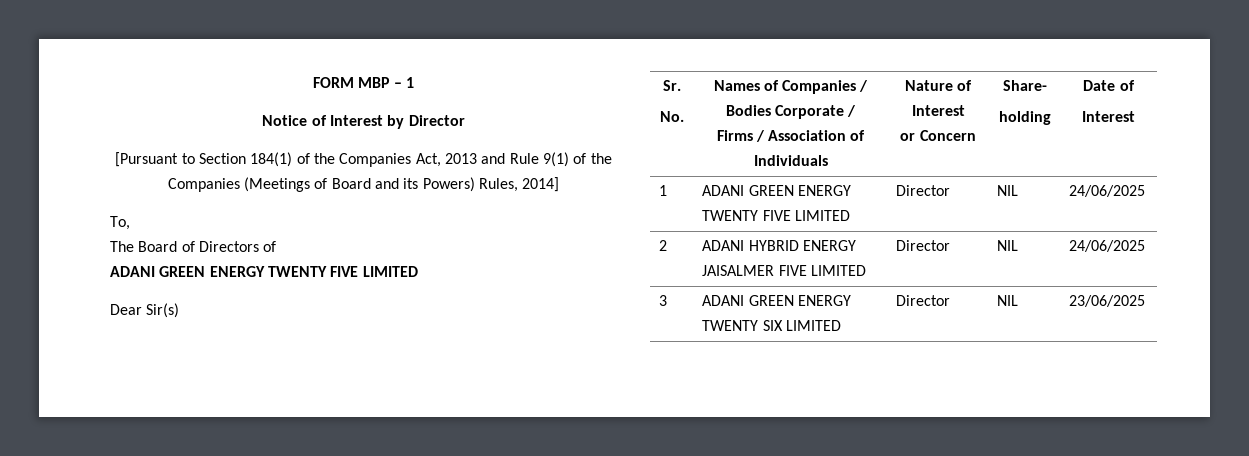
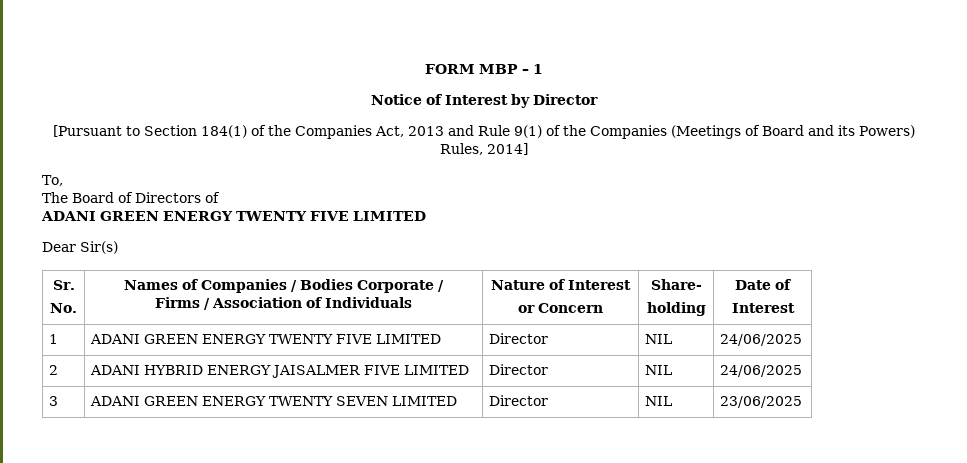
- 3 | ADANI GREEN ENERGY TWENTY SIX LIMITED | Director | NIL | 23/06/2025
+ 3 | ADANI GREEN ENERGY TWENTY SEVEN LIMITED | Director | NIL | 23/06/2025

